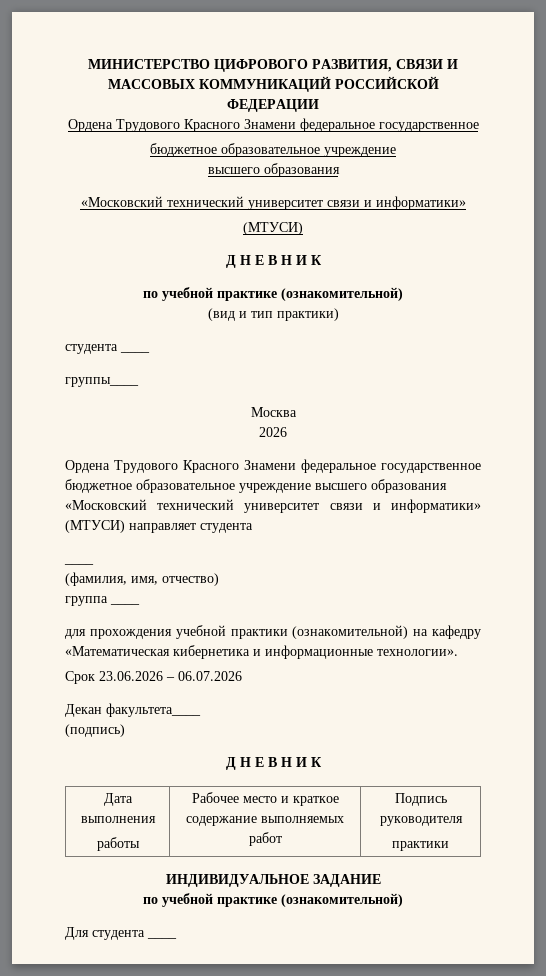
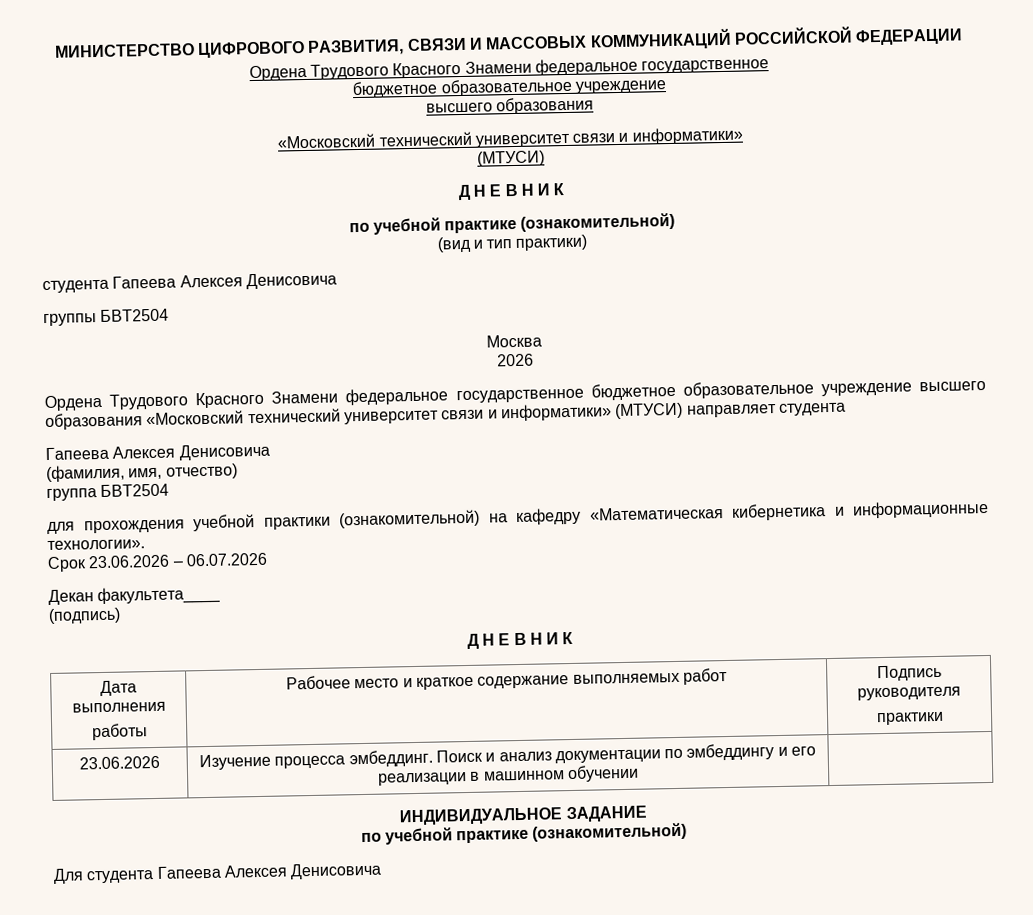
  (вид и тип практики)
- студента ____
- группы____
+ студента Гапеева Алексея Денисовича
+ группы БВТ2504
  Ордена Трудового Красного Знамени федеральное государственное бюджетное образовательное учреждение высшего образования «Московский технический университет связи и информатики» (МТУСИ) направляет студента
- ____
+ Гапеева Алексея Денисовича
- группа ____
+ группа БВТ2504
+ 23.06.2026 | Изучение процесса эмбеддинг. Поиск и анализ документации по эмбеддингу и его реализации в машинном обучении |
- Для студента ____
+ Для студента Гапеева Алексея Денисовича

